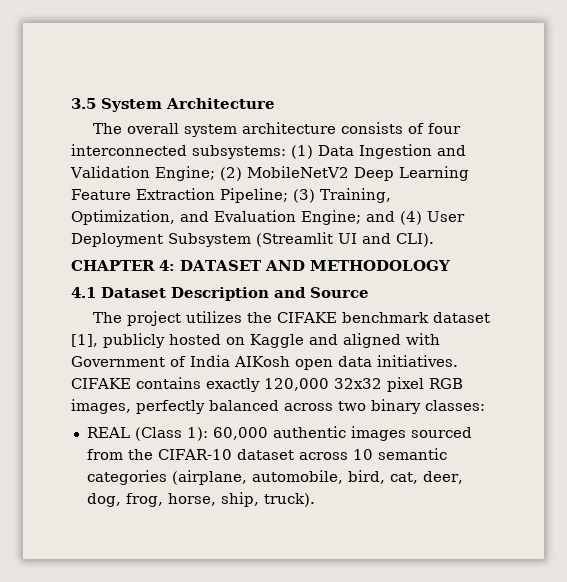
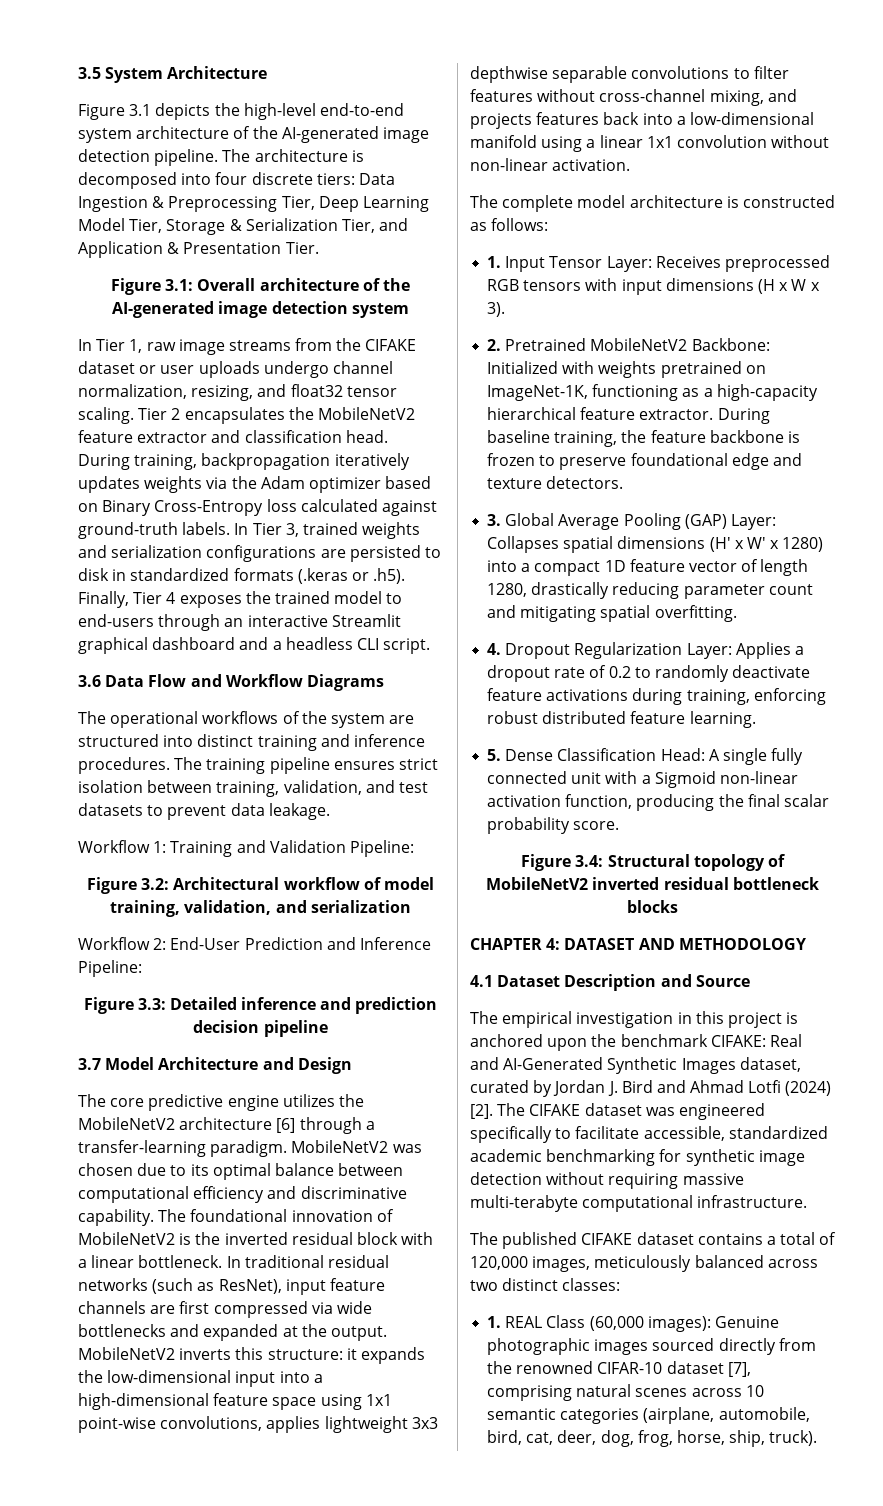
- The overall system architecture consists of four interconnected subsystems: (1) Data Ingestion and Validation Engine; (2) MobileNetV2 Deep Learning Feature Extraction Pipeline; (3) Training, Optimization, and Evaluation Engine; and (4) User Deployment Subsystem (Streamlit UI and CLI).
+ Figure 3.1 depicts the high-level end-to-end system architecture of the AI-generated image detection pipeline. The architecture is decomposed into four discrete tiers: Data Ingestion & Preprocessing Tier, Deep Learning Model Tier, Storage & Serialization Tier, and Application & Presentation Tier.
+ Figure 3.1: Overall architecture of the AI-generated image detection system
+ In Tier 1, raw image streams from the CIFAKE dataset or user uploads undergo channel normalization, resizing, and float32 tensor scaling. Tier 2 encapsulates the MobileNetV2 feature extractor and classification head. During training, backpropagation iteratively updates weights via the Adam optimizer based on Binary Cross-Entropy loss calculated against ground-truth labels. In Tier 3, trained weights and serialization configurations are persisted to disk in standardized formats (.keras or .h5). Finally, Tier 4 exposes the trained model to end-users through an interactive Streamlit graphical dashboard and a headless CLI script.
+ 3.6 Data Flow and Workflow Diagrams
+ The operational workflows of the system are structured into distinct training and inference procedures. The training pipeline ensures strict isolation between training, validation, and test datasets to prevent data leakage.
+ Workflow 1: Training and Validation Pipeline:
+ Figure 3.2: Architectural workflow of model training, validation, and serialization
+ Workflow 2: End-User Prediction and Inference Pipeline:
+ Figure 3.3: Detailed inference and prediction decision pipeline
+ 3.7 Model Architecture and Design
+ The core predictive engine utilizes the MobileNetV2 architecture [6] through a transfer-learning paradigm. MobileNetV2 was chosen due to its optimal balance between computational efficiency and discriminative capability. The foundational innovation of MobileNetV2 is the inverted residual block with a linear bottleneck. In traditional residual networks (such as ResNet), input feature channels are first compressed via wide bottlenecks and expanded at the output. MobileNetV2 inverts this structure: it expands the low-dimensional input into a high-dimensional feature space using 1x1 point-wise convolutions, applies lightweight 3x3 depthwise separable convolutions to filter features without cross-channel mixing, and projects features back into a low-dimensional manifold using a linear 1x1 convolution without non-linear activation.
+ The complete model architecture is constructed as follows:
+ 1. Input Tensor Layer: Receives preprocessed RGB tensors with input dimensions (H x W x 3).
+ 2. Pretrained MobileNetV2 Backbone: Initialized with weights pretrained on ImageNet-1K, functioning as a high-capacity hierarchical feature extractor. During baseline training, the feature backbone is frozen to preserve foundational edge and texture detectors.
+ 3. Global Average Pooling (GAP) Layer: Collapses spatial dimensions (H' x W' x 1280) into a compact 1D feature vector of length 1280, drastically reducing parameter count and mitigating spatial overfitting.
+ 4. Dropout Regularization Layer: Applies a dropout rate of 0.2 to randomly deactivate feature activations during training, enforcing robust distributed feature learning.
+ 5. Dense Classification Head: A single fully connected unit with a Sigmoid non-linear activation function, producing the final scalar probability score.
+ Figure 3.4: Structural topology of MobileNetV2 inverted residual bottleneck blocks
- The project utilizes the CIFAKE benchmark dataset [1], publicly hosted on Kaggle and aligned with Government of India AIKosh open data initiatives. CIFAKE contains exactly 120,000 32x32 pixel RGB images, perfectly balanced across two binary classes:
+ The empirical investigation in this project is anchored upon the benchmark CIFAKE: Real and AI-Generated Synthetic Images dataset, curated by Jordan J. Bird and Ahmad Lotfi (2024) [2]. The CIFAKE dataset was engineered specifically to facilitate accessible, standardized academic benchmarking for synthetic image detection without requiring massive multi-terabyte computational infrastructure.
+ The published CIFAKE dataset contains a total of 120,000 images, meticulously balanced across two distinct classes:
- REAL (Class 1): 60,000 authentic images sourced from the CIFAR-10 dataset across 10 semantic categories (airplane, automobile, bird, cat, deer, dog, frog, horse, ship, truck).
+ 1. REAL Class (60,000 images): Genuine photographic images sourced directly from the renowned CIFAR-10 dataset [7], comprising natural scenes across 10 semantic categories (airplane, automobile, bird, cat, deer, dog, frog, horse, ship, truck).

